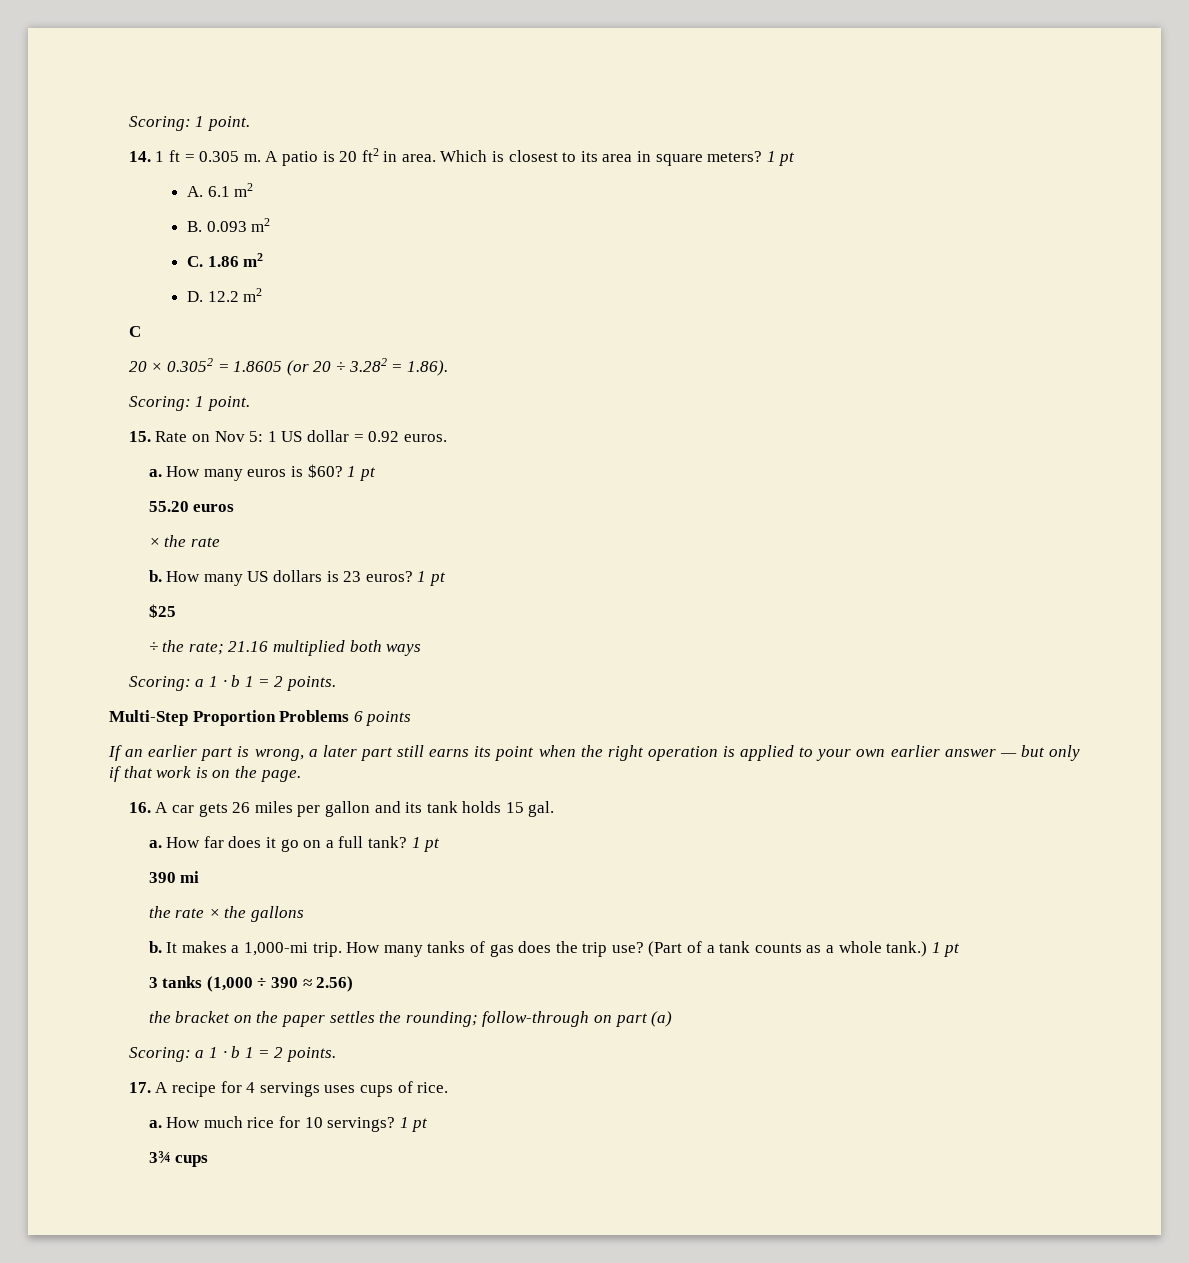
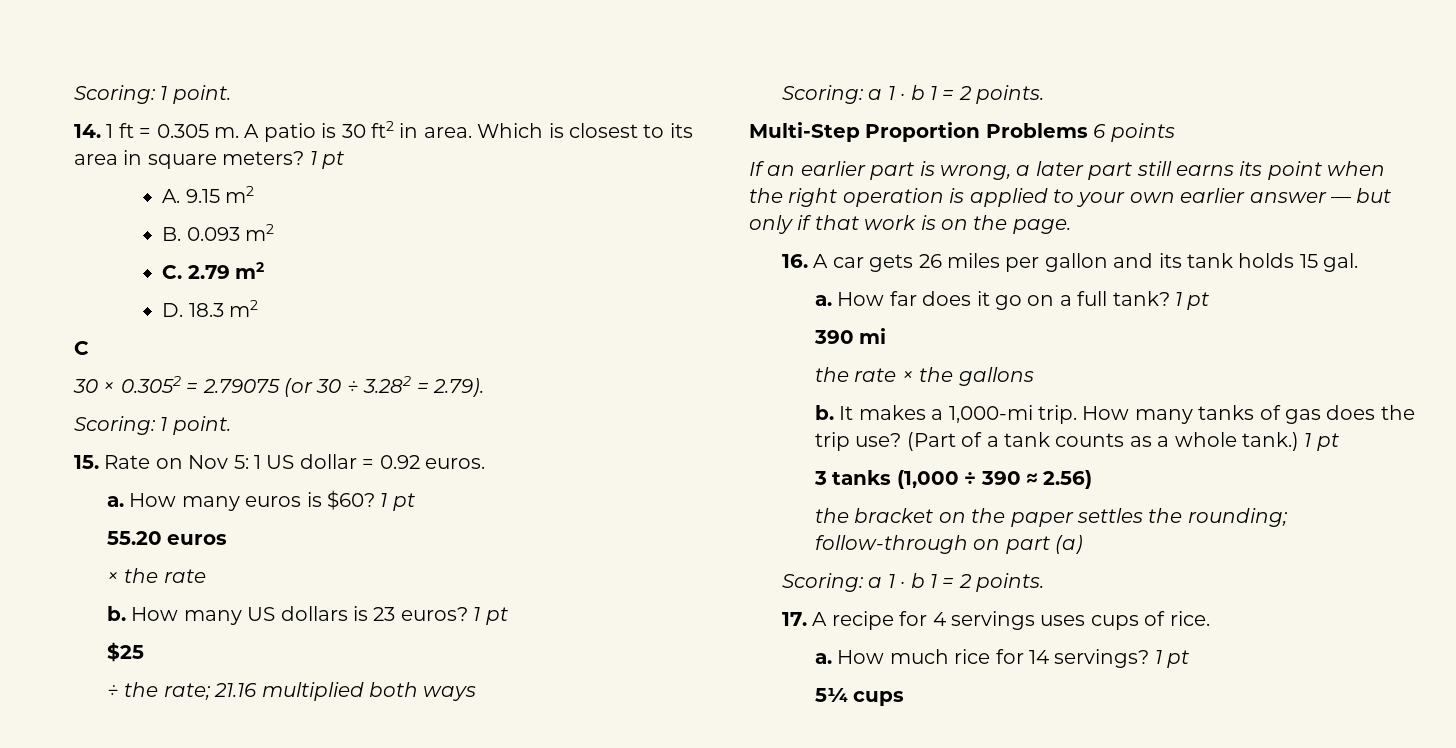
- A patio is 20 ft2 in area.
+ A patio is 30 ft2 in area.
- A. 6.1 m2
+ A. 9.15 m2
- C. 1.86 m2
+ C. 2.79 m2
- D. 12.2 m2
+ D. 18.3 m2
- 20 × 0.3052 = 1.8605 (or 20 ÷ 3.282 = 1.86).
+ 30 × 0.3052 = 2.79075 (or 30 ÷ 3.282 = 2.79).
- How much rice for 10 servings?
+ How much rice for 14 servings?
- 3¾ cups
+ 5¼ cups

